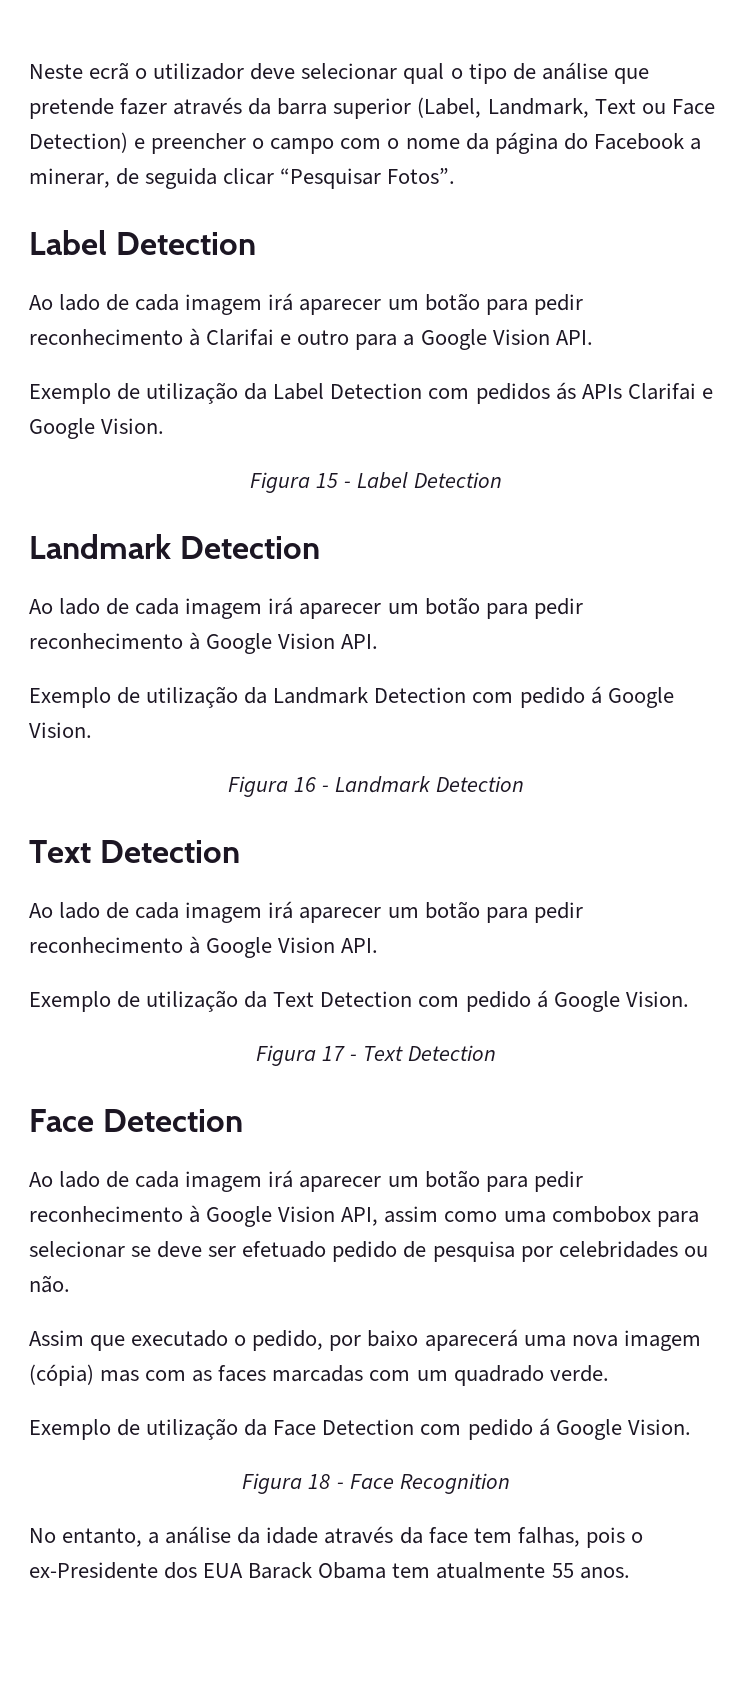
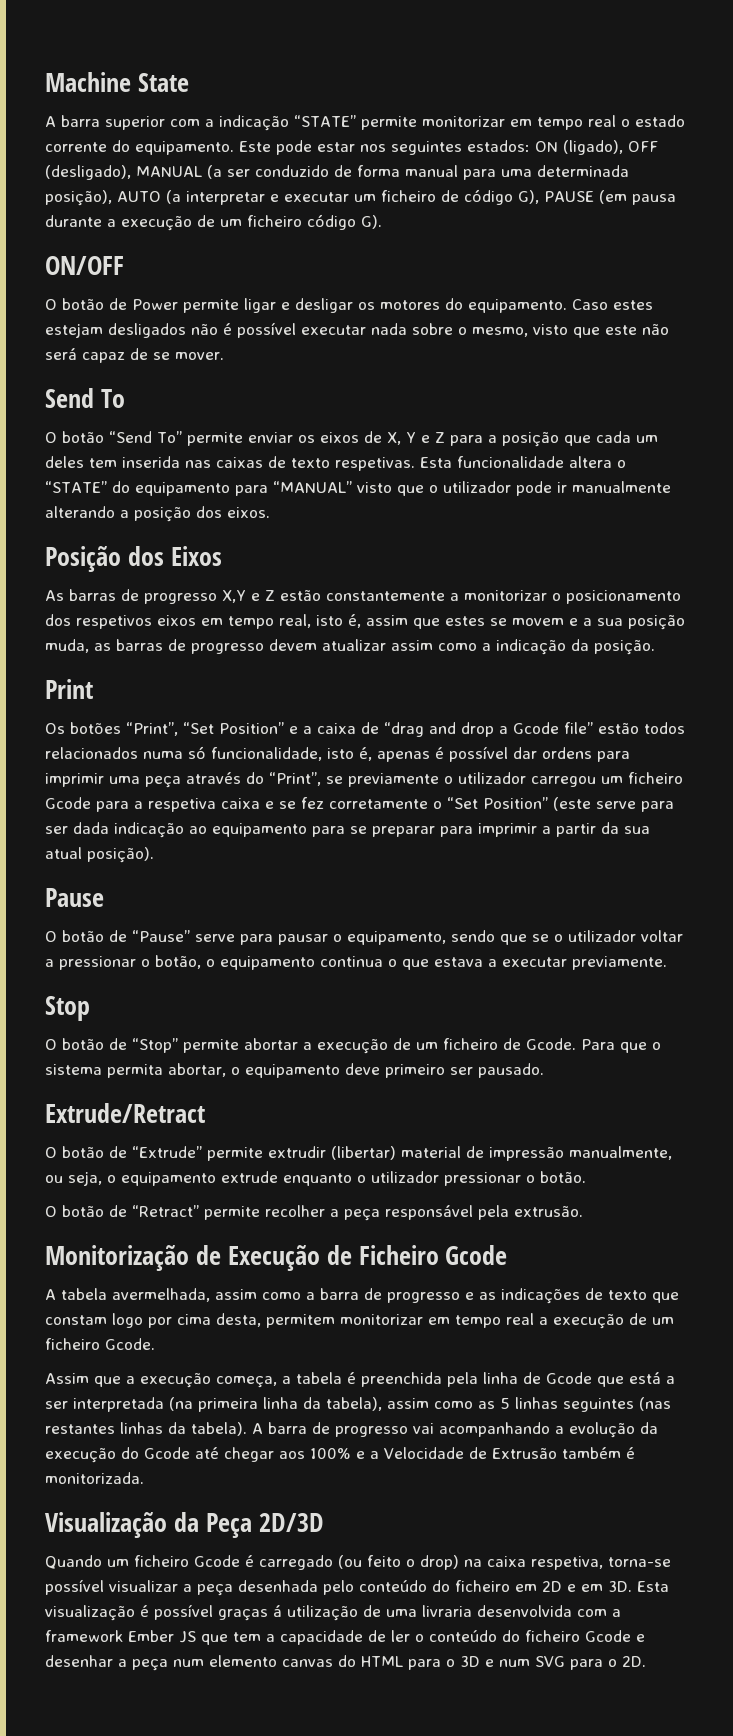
- Neste ecrã o utilizador deve selecionar qual o tipo de análise que pretende fazer através da barra superior (Label, Landmark, Text ou Face Detection) e preencher o campo com o nome da página do Facebook a minerar, de seguida clicar “Pesquisar Fotos”.
- Label Detection
- Ao lado de cada imagem irá aparecer um botão para pedir reconhecimento à Clarifai e outro para a Google Vision API.
- Exemplo de utilização da Label Detection com pedidos ás APIs Clarifai e Google Vision.
- Figura 15 - Label Detection
- Landmark Detection
- Ao lado de cada imagem irá aparecer um botão para pedir reconhecimento à Google Vision API.
- Exemplo de utilização da Landmark Detection com pedido á Google Vision.
- Figura 16 - Landmark Detection
- Text Detection
- Ao lado de cada imagem irá aparecer um botão para pedir reconhecimento à Google Vision API.
- Exemplo de utilização da Text Detection com pedido á Google Vision.
- Figura 17 - Text Detection
- Face Detection
- Ao lado de cada imagem irá aparecer um botão para pedir reconhecimento à Google Vision API, assim como uma combobox para selecionar se deve ser efetuado pedido de pesquisa por celebridades ou não.
- Assim que executado o pedido, por baixo aparecerá uma nova imagem (cópia) mas com as faces marcadas com um quadrado verde.
- Exemplo de utilização da Face Detection com pedido á Google Vision.
- Figura 18 - Face Recognition
- No entanto, a análise da idade através da face tem falhas, pois o ex-Presidente dos EUA Barack Obama tem atualmente 55 anos.
+ Machine State
+ A barra superior com a indicação “STATE” permite monitorizar em tempo real o estado corrente do equipamento. Este pode estar nos seguintes estados: ON (ligado), OFF (desligado), MANUAL (a ser conduzido de forma manual para uma determinada posição), AUTO (a interpretar e executar um ficheiro de código G), PAUSE (em pausa durante a execução de um ficheiro código G).
+ ON/OFF
+ O botão de Power permite ligar e desligar os motores do equipamento. Caso estes estejam desligados não é possível executar nada sobre o mesmo, visto que este não será capaz de se mover.
+ Send To
+ O botão “Send To” permite enviar os eixos de X, Y e Z para a posição que cada um deles tem inserida nas caixas de texto respetivas. Esta funcionalidade altera o “STATE” do equipamento para “MANUAL” visto que o utilizador pode ir manualmente alterando a posição dos eixos.
+ Posição dos Eixos
+ As barras de progresso X,Y e Z estão constantemente a monitorizar o posicionamento dos respetivos eixos em tempo real, isto é, assim que estes se movem e a sua posição muda, as barras de progresso devem atualizar assim como a indicação da posição.
+ Print
+ Os botões “Print”, “Set Position” e a caixa de “drag and drop a Gcode file” estão todos relacionados numa só funcionalidade, isto é, apenas é possível dar ordens para imprimir uma peça através do “Print”, se previamente o utilizador carregou um ficheiro Gcode para a respetiva caixa e se fez corretamente o “Set Position” (este serve para ser dada indicação ao equipamento para se preparar para imprimir a partir da sua atual posição).
+ Pause
+ O botão de “Pause” serve para pausar o equipamento, sendo que se o utilizador voltar a pressionar o botão, o equipamento continua o que estava a executar previamente.
+ Stop
+ O botão de “Stop” permite abortar a execução de um ficheiro de Gcode. Para que o sistema permita abortar, o equipamento deve primeiro ser pausado.
+ Extrude/Retract
+ O botão de “Extrude” permite extrudir (libertar) material de impressão manualmente, ou seja, o equipamento extrude enquanto o utilizador pressionar o botão.
+ O botão de “Retract” permite recolher a peça responsável pela extrusão.
+ Monitorização de Execução de Ficheiro Gcode
+ A tabela avermelhada, assim como a barra de progresso e as indicações de texto que constam logo por cima desta, permitem monitorizar em tempo real a execução de um ficheiro Gcode.
+ Assim que a execução começa, a tabela é preenchida pela linha de Gcode que está a ser interpretada (na primeira linha da tabela), assim como as 5 linhas seguintes (nas restantes linhas da tabela). A barra de progresso vai acompanhando a evolução da execução do Gcode até chegar aos 100% e a Velocidade de Extrusão também é monitorizada.
+ Visualização da Peça 2D/3D
+ Quando um ficheiro Gcode é carregado (ou feito o drop) na caixa respetiva, torna-se possível visualizar a peça desenhada pelo conteúdo do ficheiro em 2D e em 3D. Esta visualização é possível graças á utilização de uma livraria desenvolvida com a framework Ember JS que tem a capacidade de ler o conteúdo do ficheiro Gcode e desenhar a peça num elemento canvas do HTML para o 3D e num SVG para o 2D.

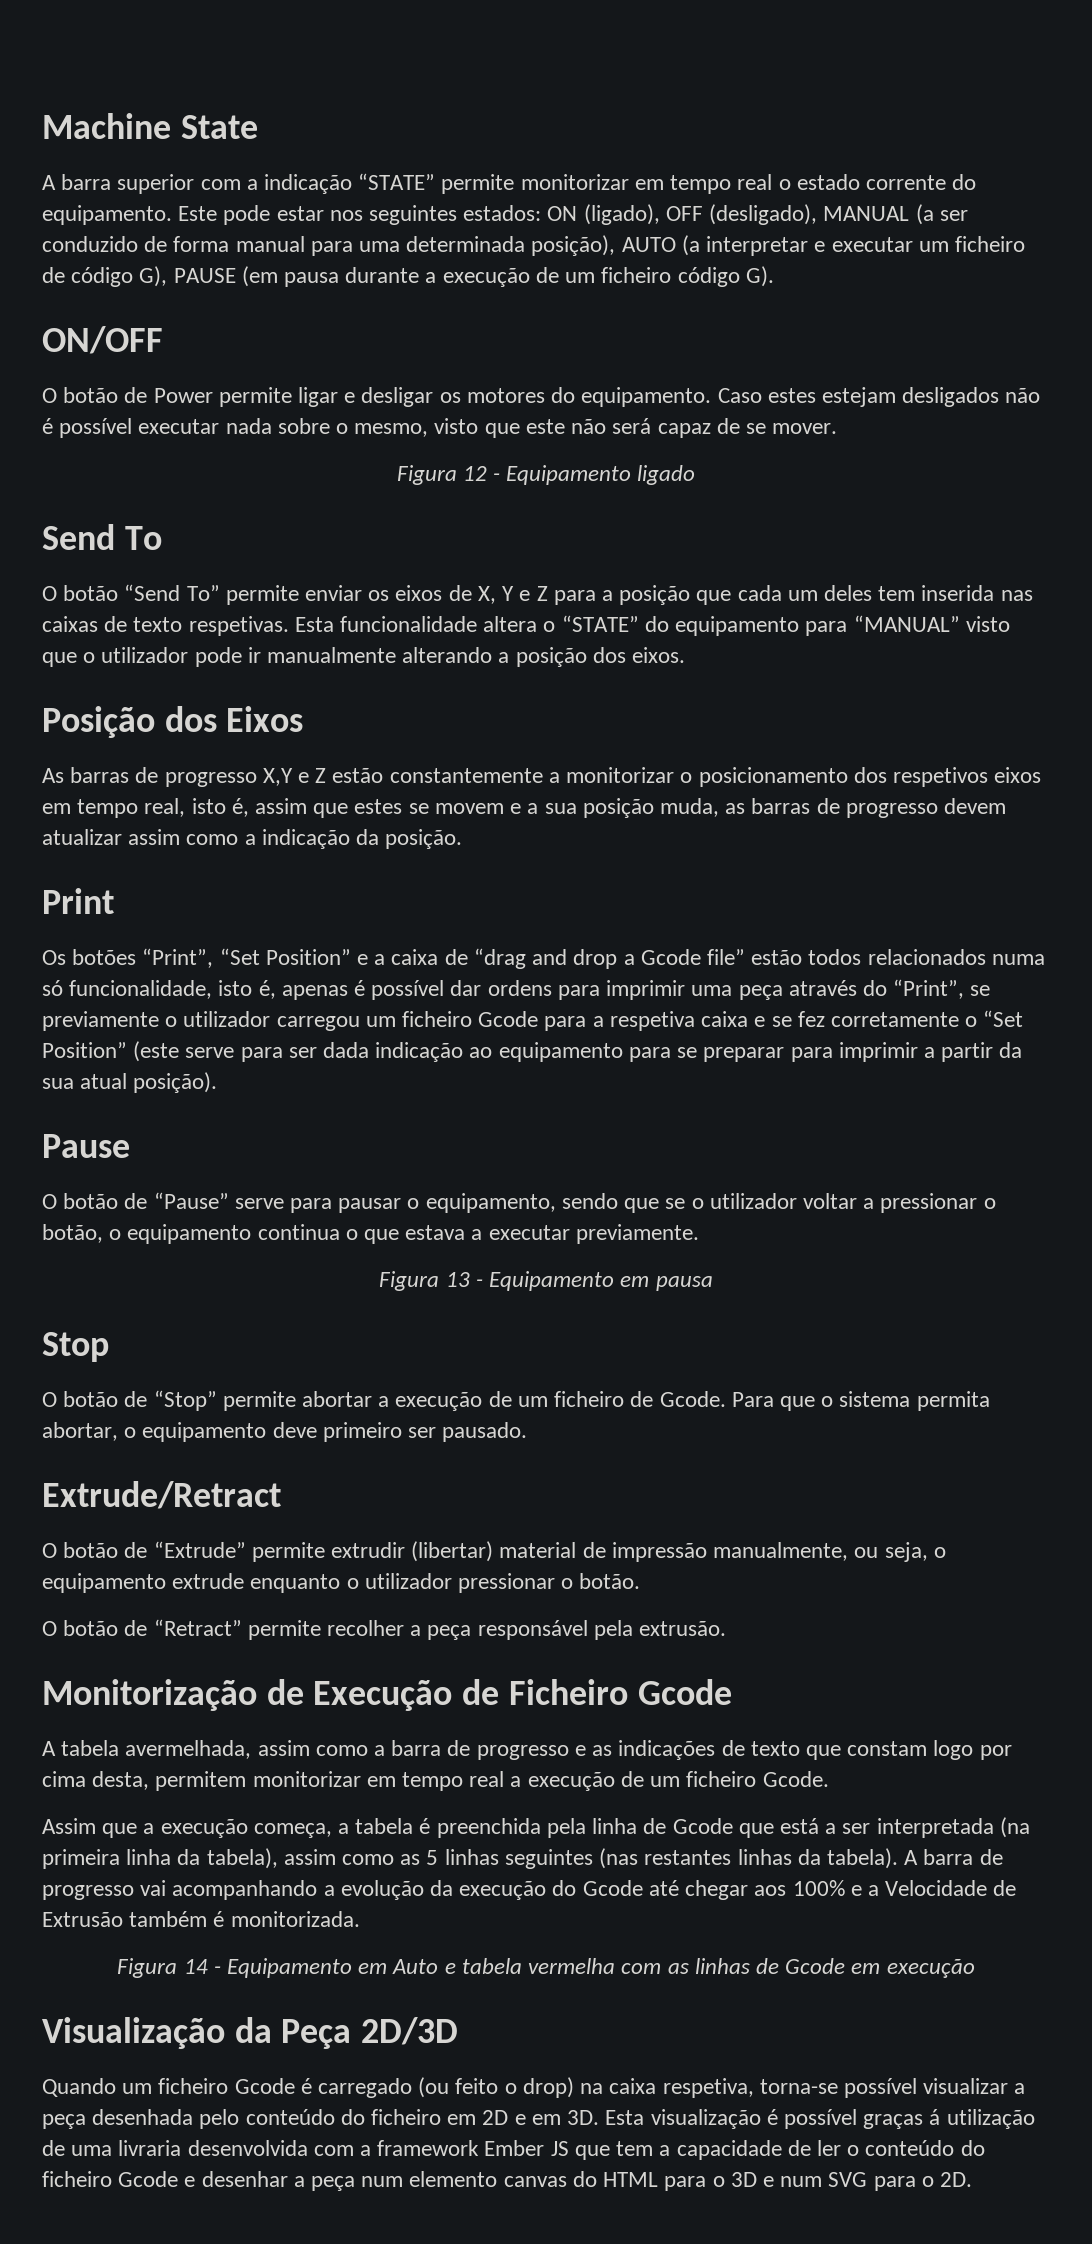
+ Figura 12 - Equipamento ligado
+ Figura 13 - Equipamento em pausa
+ Figura 14 - Equipamento em Auto e tabela vermelha com as linhas de Gcode em execução

